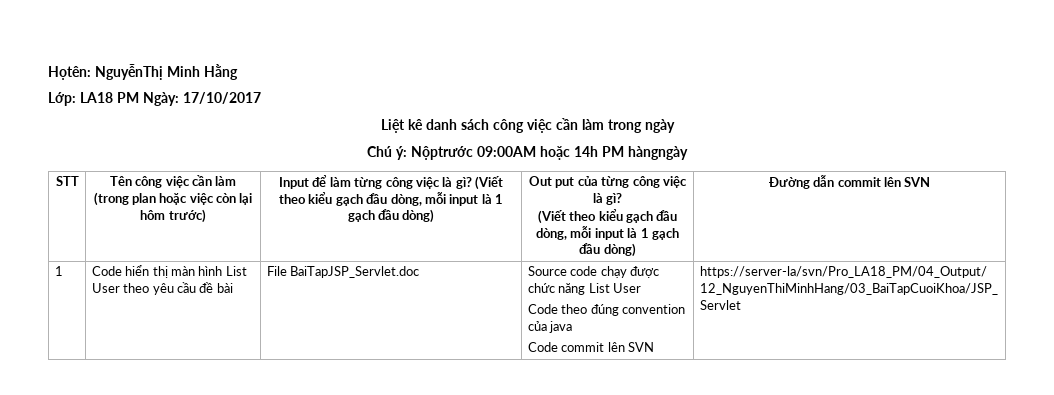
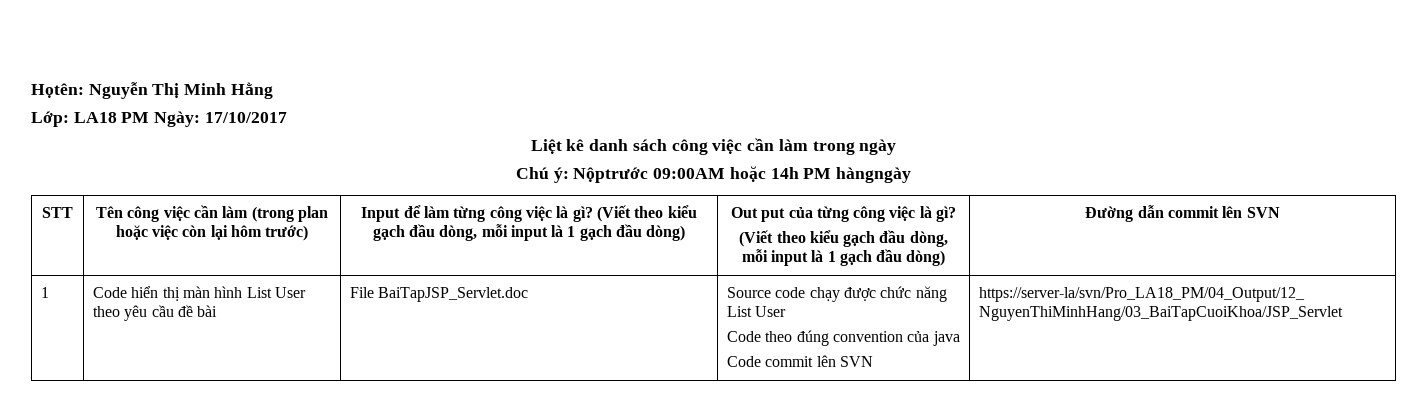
- Họtên: NguyễnThị Minh Hằng
+ Họtên: Nguyễn Thị Minh Hằng

